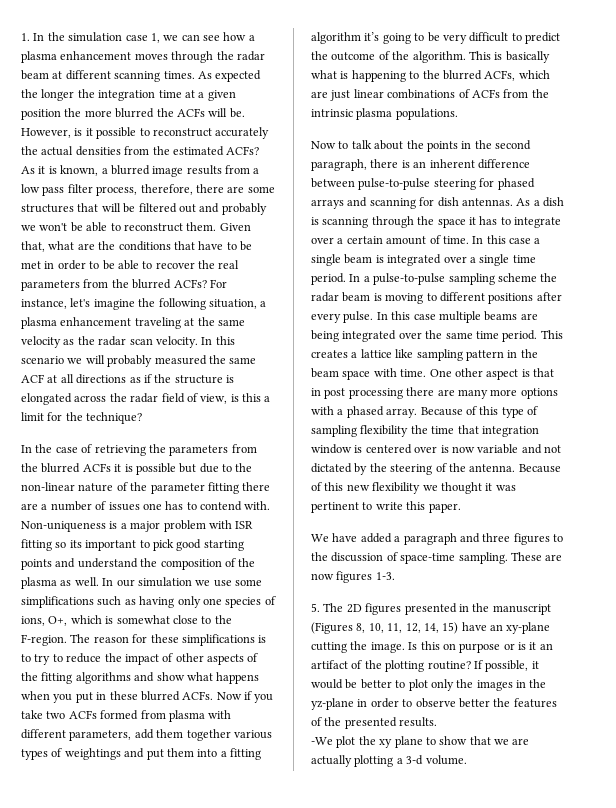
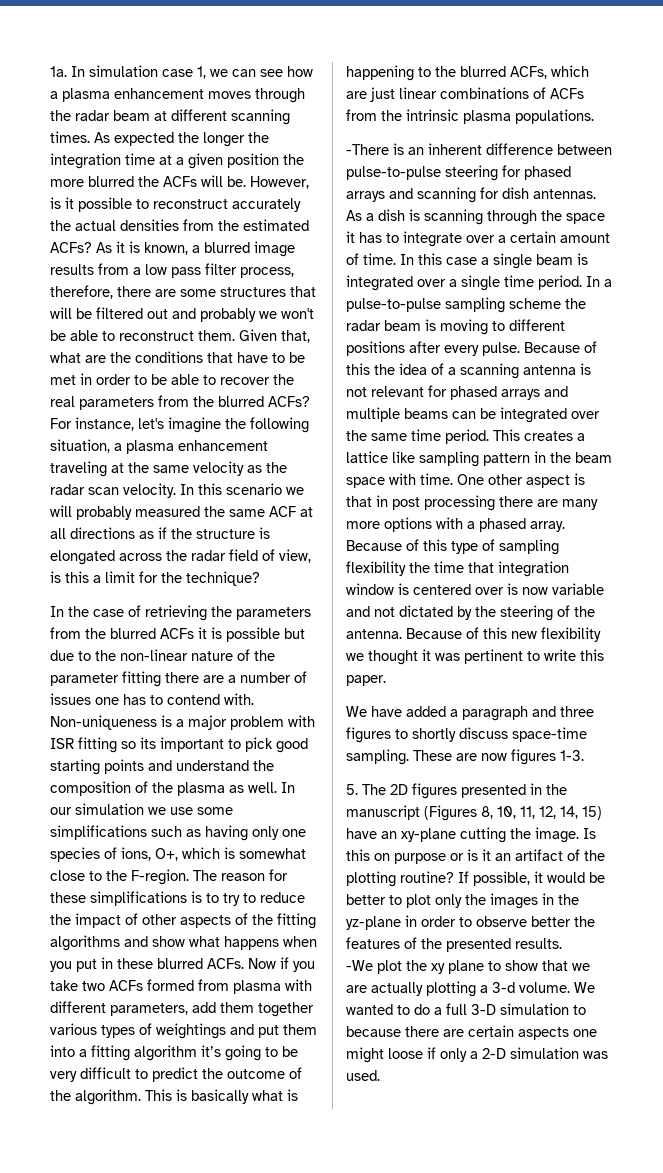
- 1. In the simulation case 1, we can see how a plasma enhancement moves through the radar beam at different scanning times.
+ 1a. In simulation case 1, we can see how a plasma enhancement moves through the radar beam at different scanning times.
- Now to talk about the points in the second paragraph, there is an inherent difference between pulse-to-pulse steering for phased arrays and scanning for dish antennas.
+ -There is an inherent difference between pulse-to-pulse steering for phased arrays and scanning for dish antennas.
- In this case multiple beams are being integrated over the same time period.
+ Because of this the idea of a scanning antenna is not relevant for phased arrays and multiple beams can be integrated over the same time period.
- We have added a paragraph and three figures to the discussion of space-time sampling.
+ We have added a paragraph and three figures to shortly discuss space-time sampling.
+ We wanted to do a full 3-D simulation to because there are certain aspects one might loose if only a 2-D simulation was used.

